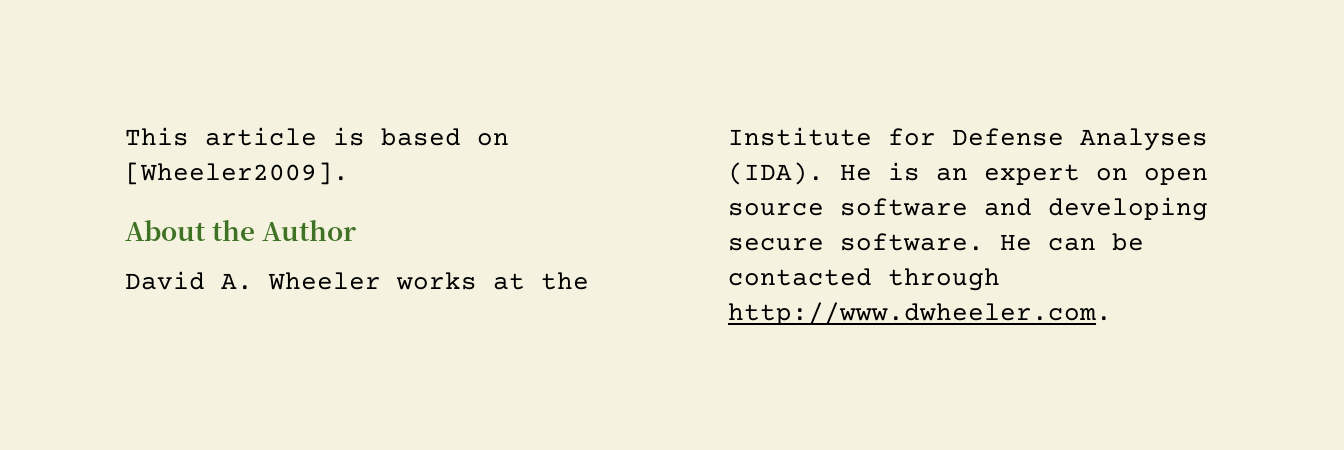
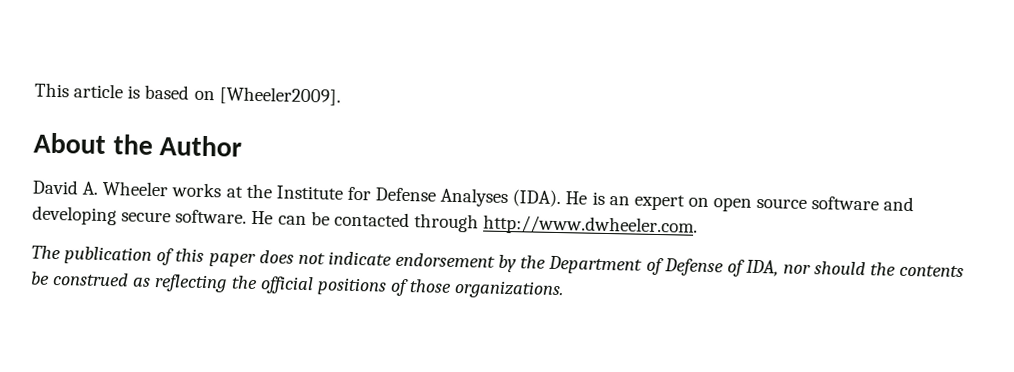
+ The publication of this paper does not indicate endorsement by the Department of Defense of IDA, nor should the contents be construed as reflecting the official positions of those organizations.

